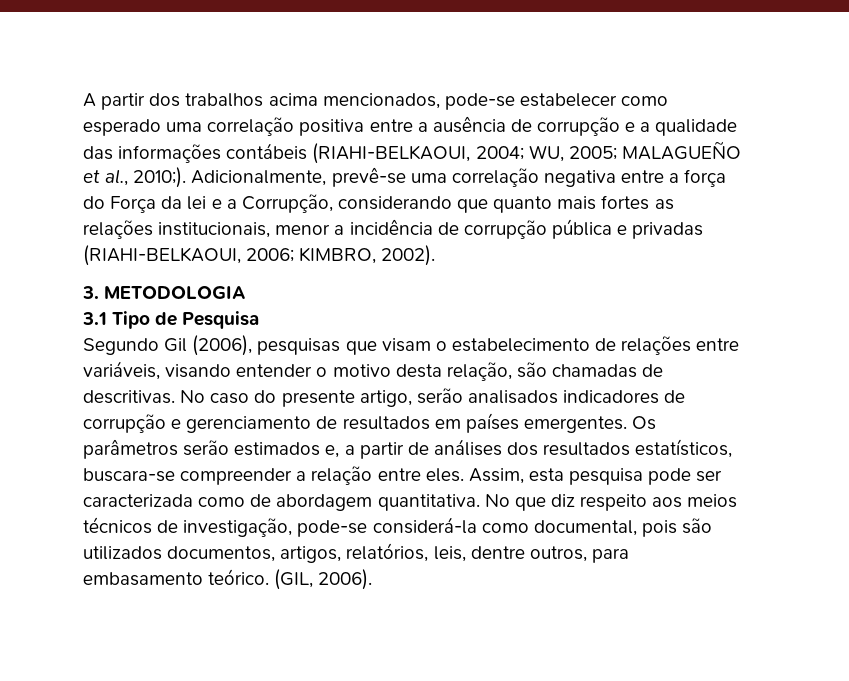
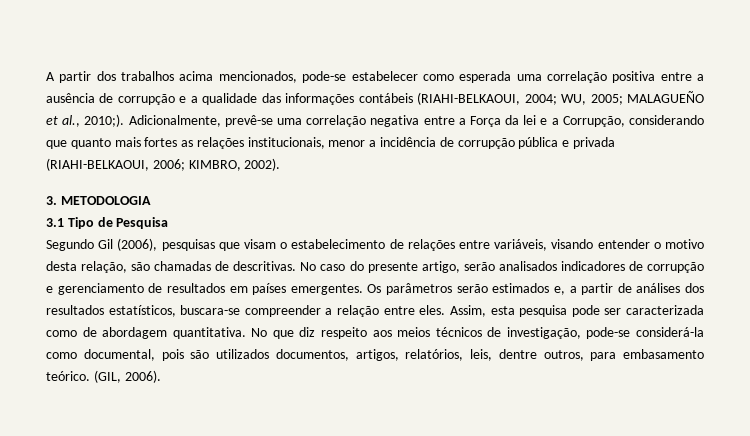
- A partir dos trabalhos acima mencionados, pode-se estabelecer como esperado uma correlação positiva entre a ausência de corrupção e a qualidade das informações contábeis (RIAHI-BELKAOUI, 2004; WU, 2005; MALAGUEÑO et al., 2010;).
+ A partir dos trabalhos acima mencionados, pode-se estabelecer como esperada uma correlação positiva entre a ausência de corrupção e a qualidade das informações contábeis (RIAHI-BELKAOUI, 2004; WU, 2005; MALAGUEÑO et al., 2010;).
- Adicionalmente, prevê-se uma correlação negativa entre a força do Força da lei e a Corrupção, considerando que quanto mais fortes as relações institucionais, menor a incidência de corrupção pública e privadas (RIAHI-BELKAOUI, 2006; KIMBRO, 2002).
+ Adicionalmente, prevê-se uma correlação negativa entre a Força da lei e a Corrupção, considerando que quanto mais fortes as relações institucionais, menor a incidência de corrupção pública e privada (RIAHI-BELKAOUI, 2006; KIMBRO, 2002).

